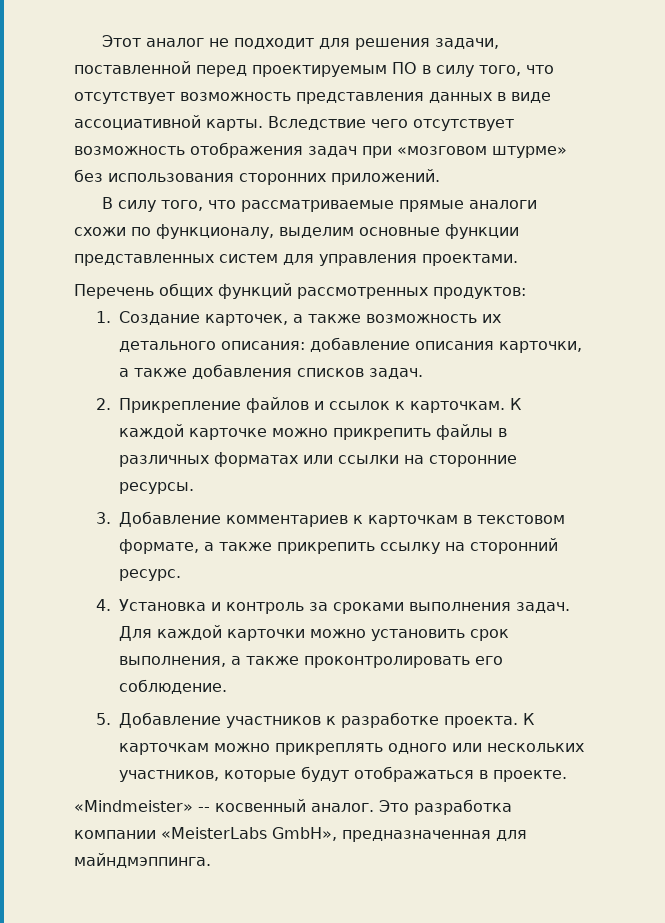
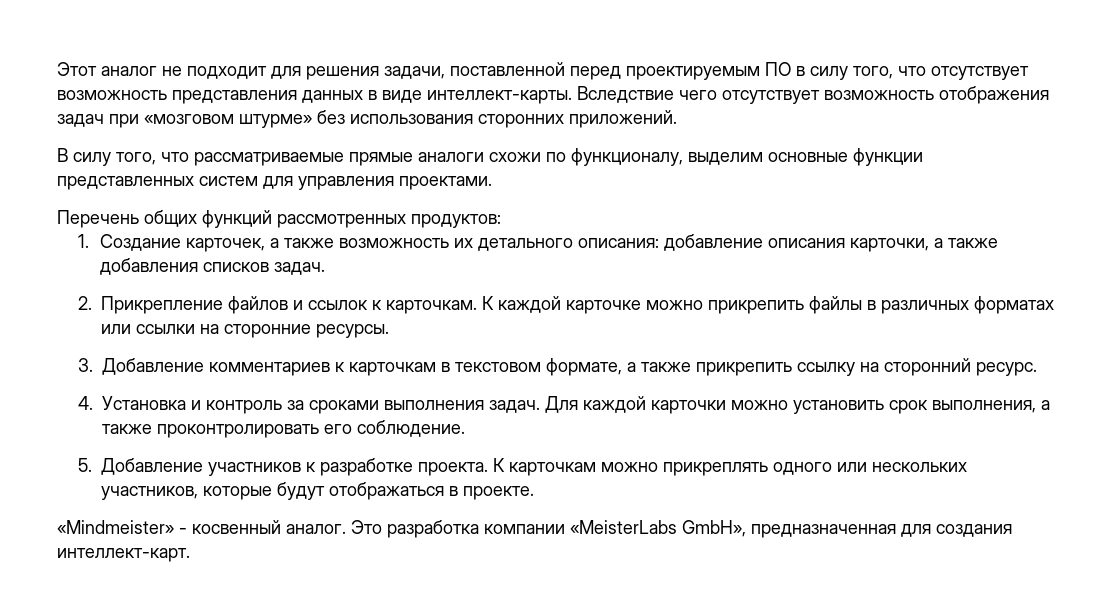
- Этот аналог не подходит для решения задачи, поставленной перед проектируемым ПО в силу того, что отсутствует возможность представления данных в виде ассоциативной карты.
+ Этот аналог не подходит для решения задачи, поставленной перед проектируемым ПО в силу того, что отсутствует возможность представления данных в виде интеллект-карты.
- «Mindmeister» -- косвенный аналог.
+ «Mindmeister» - косвенный аналог.
- Это разработка компании «MeisterLabs GmbH», предназначенная для майндмэппинга.
+ Это разработка компании «MeisterLabs GmbH», предназначенная для создания интеллект-карт.

